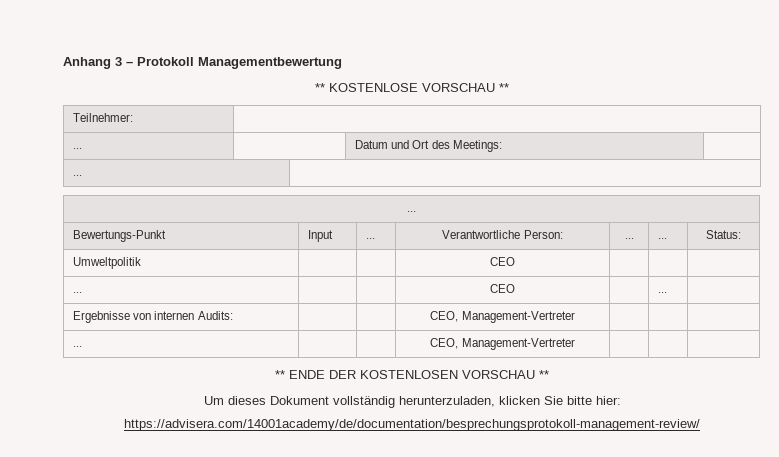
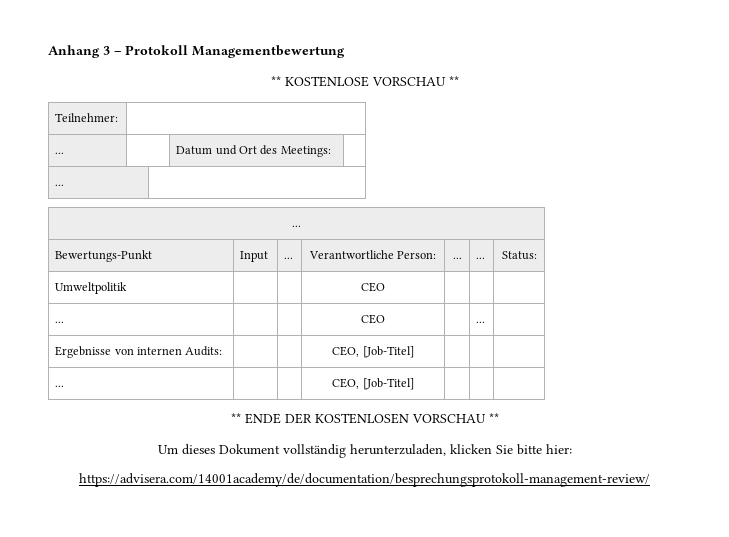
- Ergebnisse von internen Audits: | | | CEO, Management-Vertreter | | |
+ Ergebnisse von internen Audits: | | | CEO, [Job-Titel] | | |
- ... | | | CEO, Management-Vertreter | | |
+ ... | | | CEO, [Job-Titel] | | |

